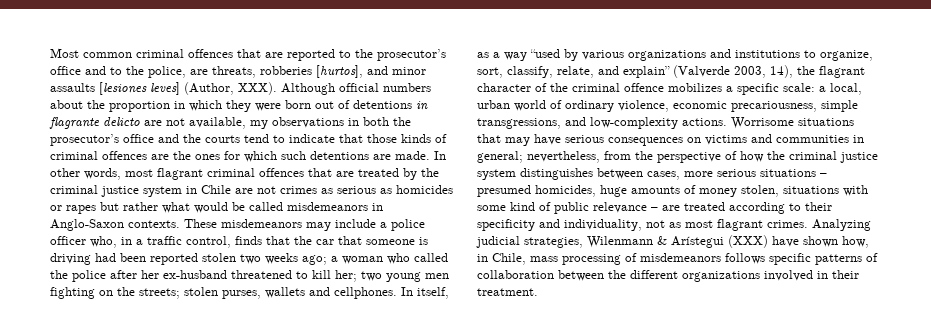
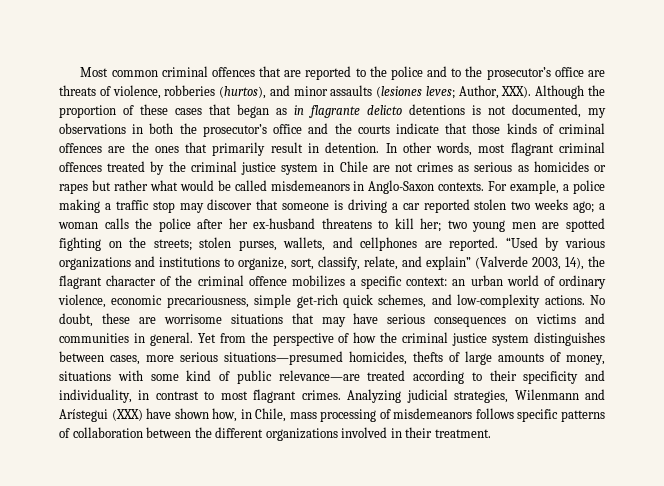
- Most common criminal offences that are reported to the prosecutor’s office and to the police, are threats, robberies [hurtos], and minor assaults [lesiones leves] (Author, XXX). Although official numbers about the proportion in which they were born out of detentions in flagrante delicto are not available, my observations in both the prosecutor’s office and the courts tend to indicate that those kinds of criminal offences are the ones for which such detentions are made.
+ Most common criminal offences that are reported to the police and to the prosecutor’s office are threats of violence, robberies (hurtos), and minor assaults (lesiones leves; Author, XXX). Although the proportion of these cases that began as in flagrante delicto detentions is not documented, my observations in both the prosecutor’s office and the courts indicate that those kinds of criminal offences are the ones that primarily result in detention.
- In other words, most flagrant criminal offences that are treated by the criminal justice system in Chile are not crimes as serious as homicides or rapes but rather what would be called misdemeanors in Anglo-Saxon contexts.
+ In other words, most flagrant criminal offences treated by the criminal justice system in Chile are not crimes as serious as homicides or rapes but rather what would be called misdemeanors in Anglo-Saxon contexts.
- These misdemeanors may include a police officer who, in a traffic control, finds that the car that someone is driving had been reported stolen two weeks ago;
+ For example, a police making a traffic stop may discover that someone is driving a car reported stolen two weeks ago;
- a woman who called the police after her ex-husband threatened to kill her;
+ a woman calls the police after her ex-husband threatens to kill her;
- two young men fighting on the streets;
+ two young men are spotted fighting on the streets;
- stolen purses, wallets and cellphones. In itself, as a way “used by various organizations and institutions to organize, sort, classify, relate, and explain” (Valverde 2003, 14), the flagrant character of the criminal offence mobilizes a specific scale: a local, urban world of ordinary violence, economic precariousness, simple transgressions, and low-complexity actions. Worrisome situations that may have serious consequences on victims and communities in general; nevertheless, from the perspective of how the criminal justice system distinguishes between cases, more serious situations – presumed homicides, huge amounts of money stolen, situations with some kind of public relevance – are treated according to their specificity and individuality, not as most flagrant crimes.
+ stolen purses, wallets, and cellphones are reported. “Used by various organizations and institutions to organize, sort, classify, relate, and explain” (Valverde 2003, 14), the flagrant character of the criminal offence mobilizes a specific context: an urban world of ordinary violence, economic precariousness, simple get-rich quick schemes, and low-complexity actions. No doubt, these are worrisome situations that may have serious consequences on victims and communities in general. Yet from the perspective of how the criminal justice system distinguishes between cases, more serious situations—presumed homicides, thefts of large amounts of money, situations with some kind of public relevance—are treated according to their specificity and individuality, in contrast to most flagrant crimes.
- Analyzing judicial strategies, Wilenmann & Arístegui (XXX) have shown how, in Chile, mass processing of misdemeanors follows specific patterns of collaboration between the different organizations involved in their treatment.
+ Analyzing judicial strategies, Wilenmann and Arístegui (XXX) have shown how, in Chile, mass processing of misdemeanors follows specific patterns of collaboration between the different organizations involved in their treatment.

